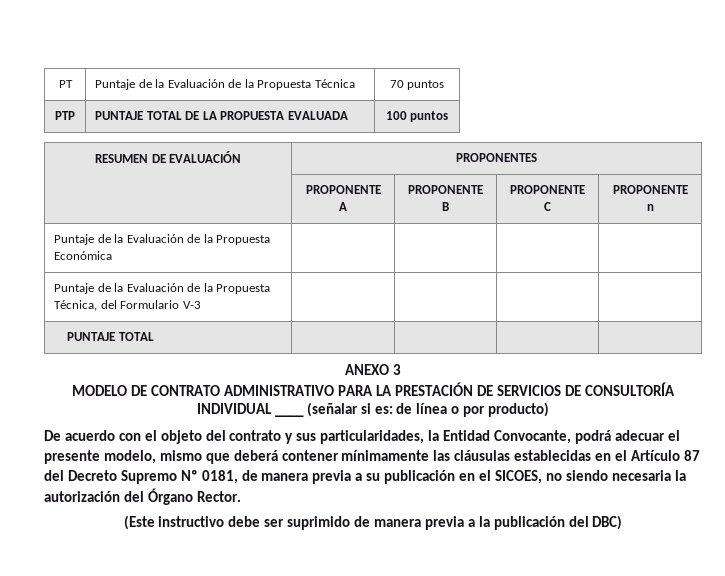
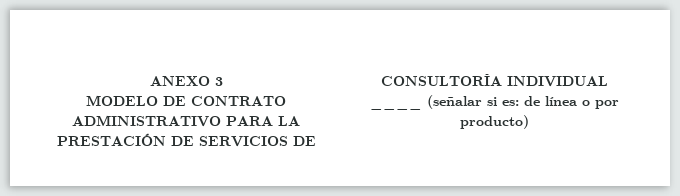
- PT | Puntaje de la Evaluación de la Propuesta Técnica | 70 puntos
- PTP | PUNTAJE TOTAL DE LA PROPUESTA EVALUADA | 100 puntos
- RESUMEN DE EVALUACIÓN | PROPONENTES
- | PROPONENTE A | PROPONENTE B | PROPONENTE C | PROPONENTE n
- Puntaje de la Evaluación de la Propuesta Económica | | | |
- Puntaje de la Evaluación de la Propuesta Técnica, del Formulario V-3 | | | |
- PUNTAJE TOTAL | | | |
- De acuerdo con el objeto del contrato y sus particularidades, la Entidad Convocante, podrá adecuar el presente modelo, mismo que deberá contener mínimamente las cláusulas establecidas en el Artículo 87 del Decreto Supremo Nº 0181, de manera previa a su publicación en el SICOES, no siendo necesaria la autorización del Órgano Rector.
- (Este instructivo debe ser suprimido de manera previa a la publicación del DBC)

